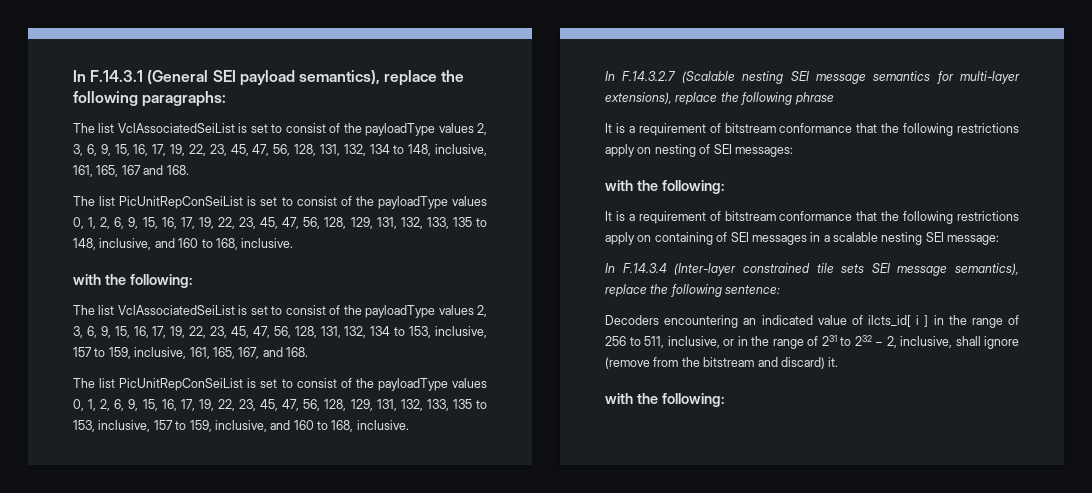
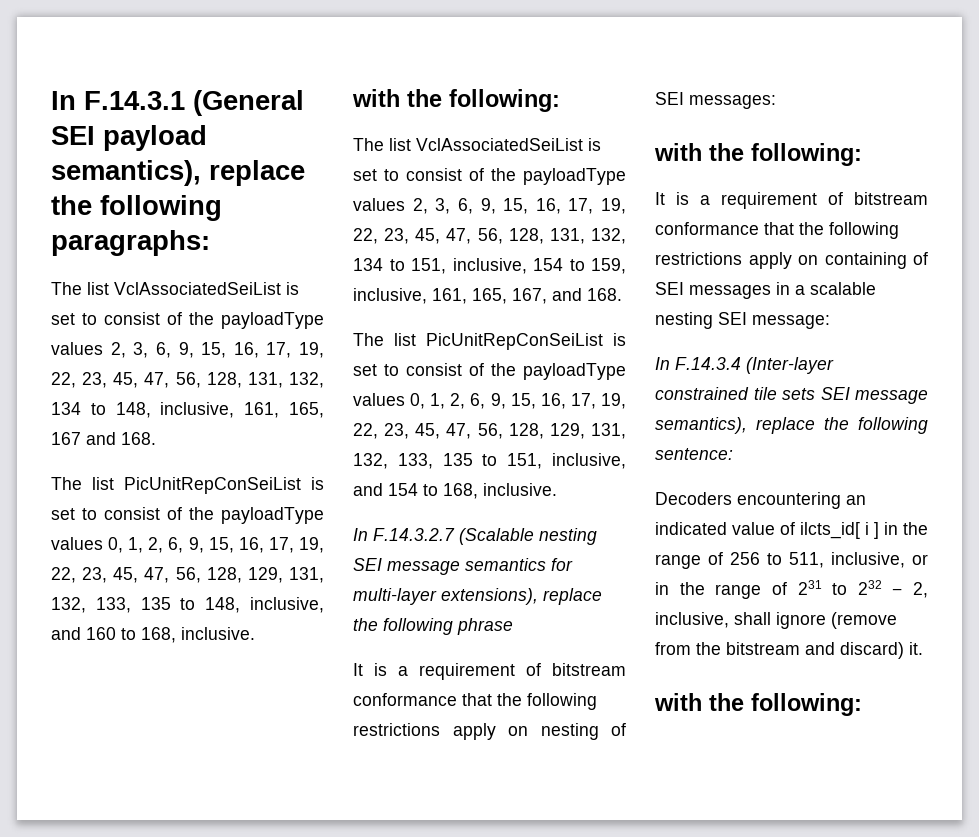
- The list VclAssociatedSeiList is set to consist of the payloadType values 2, 3, 6, 9, 15, 16, 17, 19, 22, 23, 45, 47, 56, 128, 131, 132, 134 to 153, inclusive, 157 to 159, inclusive, 161, 165, 167, and 168.
+ The list VclAssociatedSeiList is set to consist of the payloadType values 2, 3, 6, 9, 15, 16, 17, 19, 22, 23, 45, 47, 56, 128, 131, 132, 134 to 151, inclusive, 154 to 159, inclusive, 161, 165, 167, and 168.
- The list PicUnitRepConSeiList is set to consist of the payloadType values 0, 1, 2, 6, 9, 15, 16, 17, 19, 22, 23, 45, 47, 56, 128, 129, 131, 132, 133, 135 to 153, inclusive, 157 to 159, inclusive, and 160 to 168, inclusive.
+ The list PicUnitRepConSeiList is set to consist of the payloadType values 0, 1, 2, 6, 9, 15, 16, 17, 19, 22, 23, 45, 47, 56, 128, 129, 131, 132, 133, 135 to 151, inclusive, and 154 to 168, inclusive.

